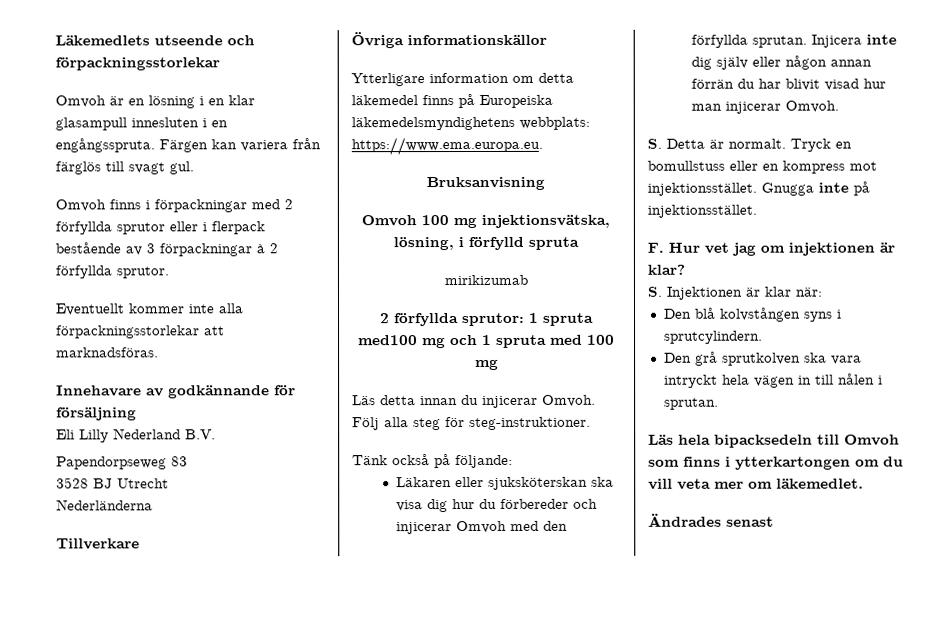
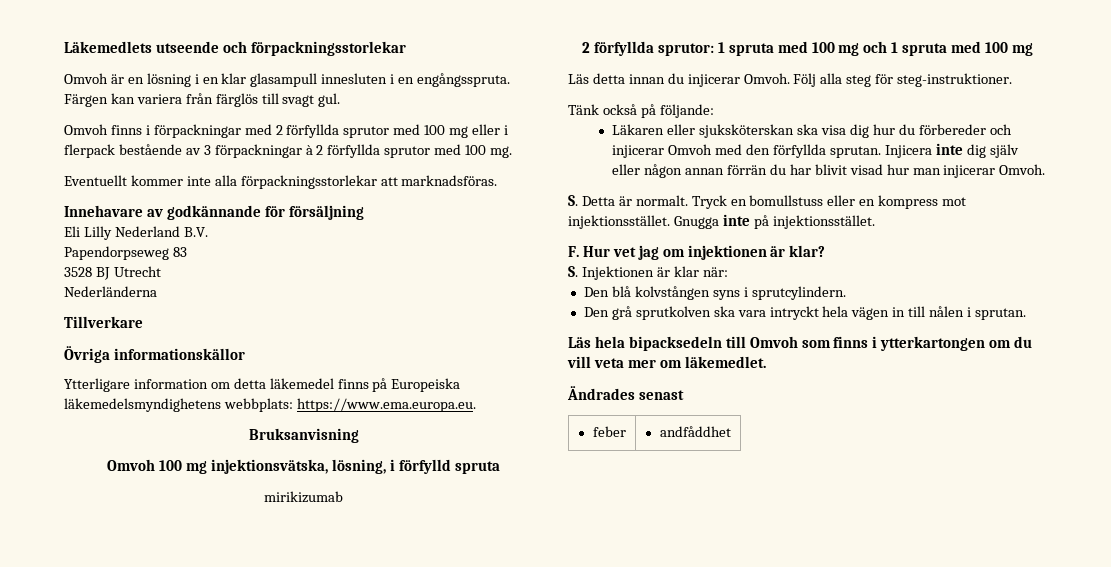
- Omvoh finns i förpackningar med 2 förfyllda sprutor eller i flerpack bestående av 3 förpackningar à 2 förfyllda sprutor.
+ Omvoh finns i förpackningar med 2 förfyllda sprutor med 100 mg eller i flerpack bestående av 3 förpackningar à 2 förfyllda sprutor med 100 mg.
- 2 förfyllda sprutor: 1 spruta med100 mg och 1 spruta med 100 mg
+ 2 förfyllda sprutor: 1 spruta med 100 mg och 1 spruta med 100 mg
+ feber | andfåddhet

